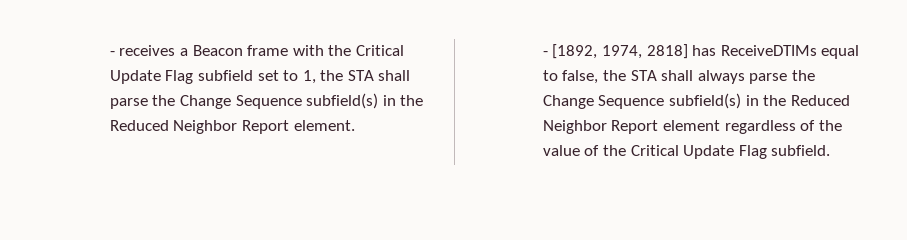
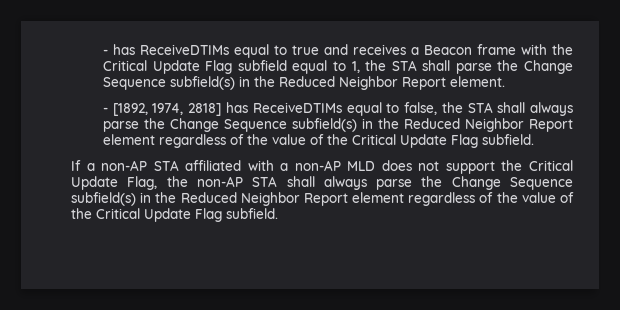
- - receives a Beacon frame with the Critical Update Flag subfield set to 1, the STA shall parse the Change Sequence subfield(s) in the Reduced Neighbor Report element.
+ - has ReceiveDTIMs equal to true and receives a Beacon frame with the Critical Update Flag subfield equal to 1, the STA shall parse the Change Sequence subfield(s) in the Reduced Neighbor Report element.
+ If a non-AP STA affiliated with a non-AP MLD does not support the Critical Update Flag, the non-AP STA shall always parse the Change Sequence subfield(s) in the Reduced Neighbor Report element regardless of the value of the Critical Update Flag subfield.

